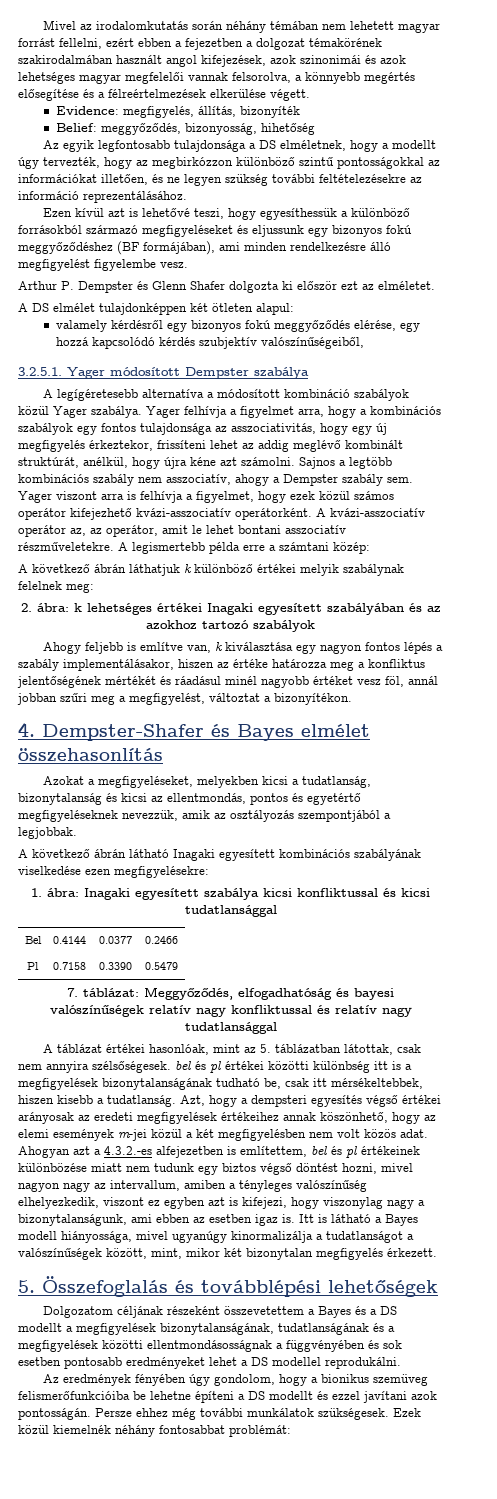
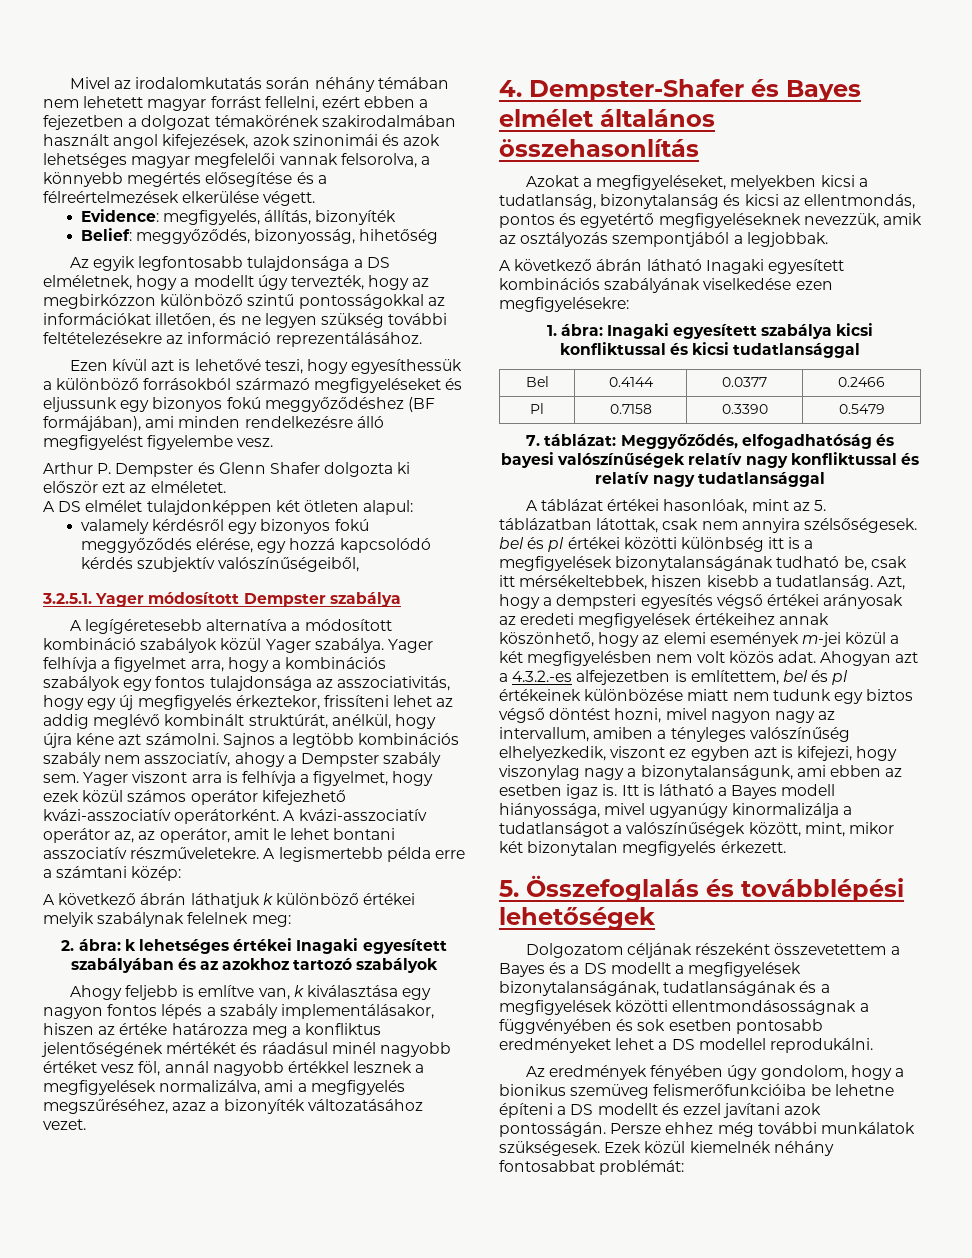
- Ahogy feljebb is említve van, k kiválasztása egy nagyon fontos lépés a szabály implementálásakor, hiszen az értéke határozza meg a konfliktus jelentőségének mértékét és ráadásul minél nagyobb értéket vesz föl, annál jobban szűri meg a megfigyelést, változtat a bizonyítékon.
+ Ahogy feljebb is említve van, k kiválasztása egy nagyon fontos lépés a szabály implementálásakor, hiszen az értéke határozza meg a konfliktus jelentőségének mértékét és ráadásul minél nagyobb értéket vesz föl, annál nagyobb értékkel lesznek a megfigyelések normalizálva, ami a megfigyelés megszűréséhez, azaz a bizonyíték változatásához vezet.
- 4. Dempster-Shafer és Bayes elmélet összehasonlítás
+ 4. Dempster-Shafer és Bayes elmélet általános összehasonlítás

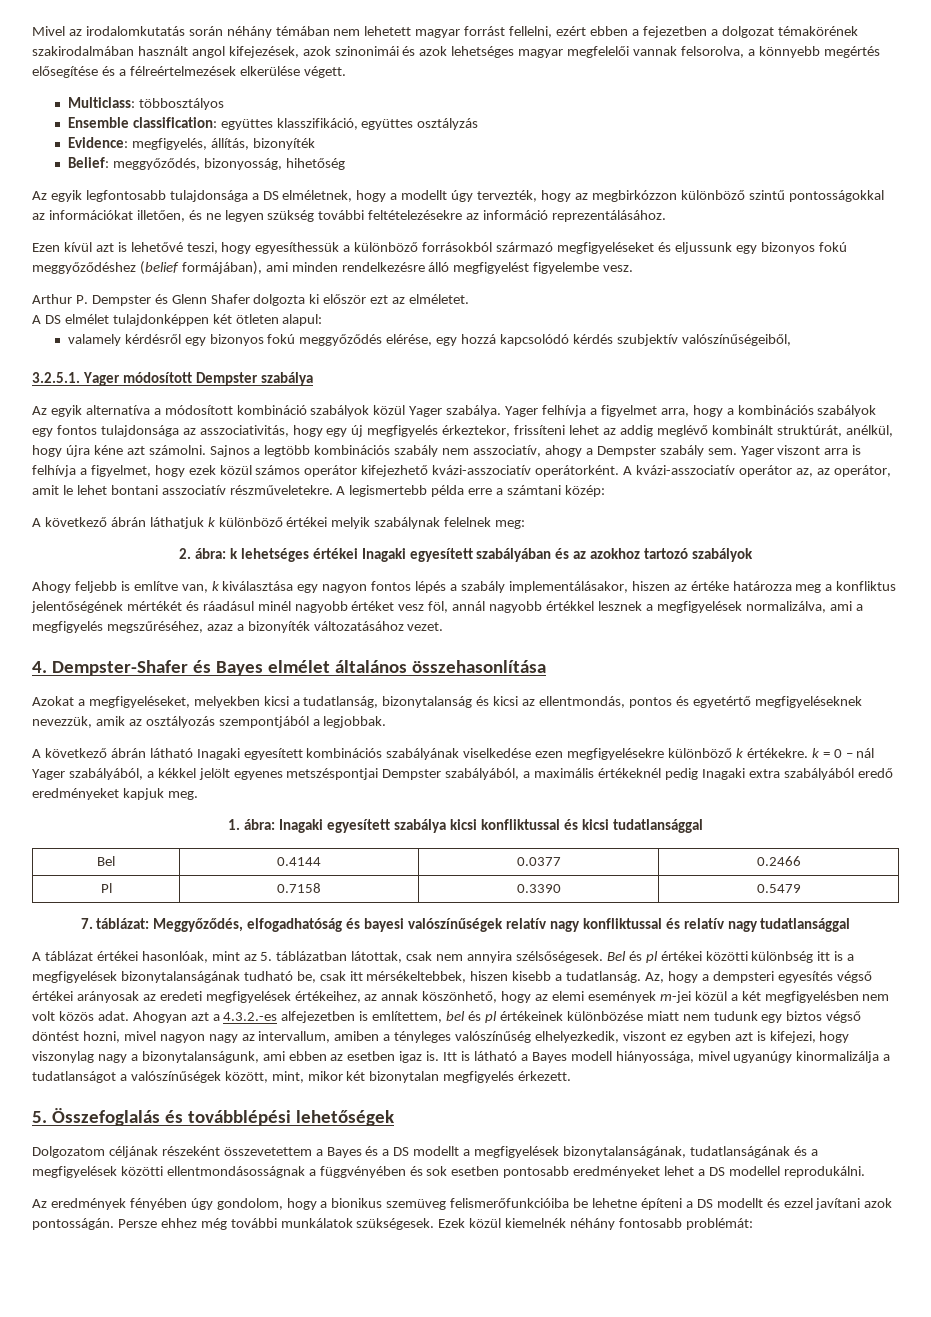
+ Multiclass: többosztályos
+ Ensemble classification: együttes klasszifikáció, együttes osztályzás
- Ezen kívül azt is lehetővé teszi, hogy egyesíthessük a különböző forrásokból származó megfigyeléseket és eljussunk egy bizonyos fokú meggyőződéshez (BF formájában), ami minden rendelkezésre álló megfigyelést figyelembe vesz.
+ Ezen kívül azt is lehetővé teszi, hogy egyesíthessük a különböző forrásokból származó megfigyeléseket és eljussunk egy bizonyos fokú meggyőződéshez (belief formájában), ami minden rendelkezésre álló megfigyelést figyelembe vesz.
- A legígéretesebb alternatíva a módosított kombináció szabályok közül Yager szabálya.
+ Az egyik alternatíva a módosított kombináció szabályok közül Yager szabálya.
- 4. Dempster-Shafer és Bayes elmélet általános összehasonlítás
+ 4. Dempster-Shafer és Bayes elmélet általános összehasonlítása
- A következő ábrán látható Inagaki egyesített kombinációs szabályának viselkedése ezen megfigyelésekre:
+ A következő ábrán látható Inagaki egyesített kombinációs szabályának viselkedése ezen megfigyelésekre különböző k értékekre. k = 0 – nál Yager szabályából, a kékkel jelölt egyenes metszéspontjai Dempster szabályából, a maximális értékeknél pedig Inagaki extra szabályából eredő eredményeket kapjuk meg.
- A táblázat értékei hasonlóak, mint az 5. táblázatban látottak, csak nem annyira szélsőségesek. bel és pl értékei közötti különbség itt is a megfigyelések bizonytalanságának tudható be, csak itt mérsékeltebbek, hiszen kisebb a tudatlanság.
+ A táblázat értékei hasonlóak, mint az 5. táblázatban látottak, csak nem annyira szélsőségesek. Bel és pl értékei közötti különbség itt is a megfigyelések bizonytalanságának tudható be, csak itt mérsékeltebbek, hiszen kisebb a tudatlanság.
- Azt, hogy a dempsteri egyesítés végső értékei arányosak az eredeti megfigyelések értékeihez annak köszönhető, hogy az elemi események m-jei közül a két megfigyelésben nem volt közös adat.
+ Az, hogy a dempsteri egyesítés végső értékei arányosak az eredeti megfigyelések értékeihez, az annak köszönhető, hogy az elemi események m-jei közül a két megfigyelésben nem volt közös adat.
- Ezek közül kiemelnék néhány fontosabbat problémát:
+ Ezek közül kiemelnék néhány fontosabb problémát:

